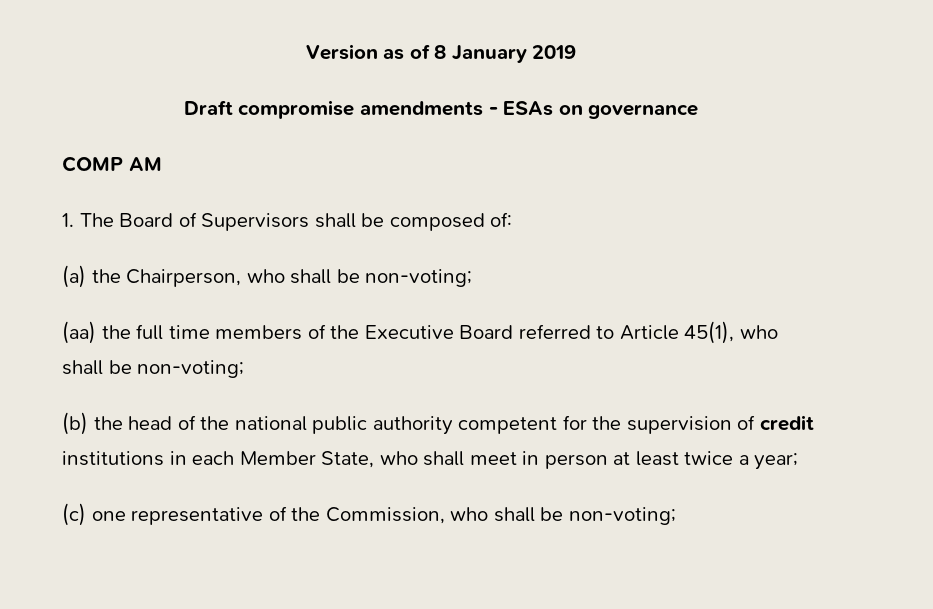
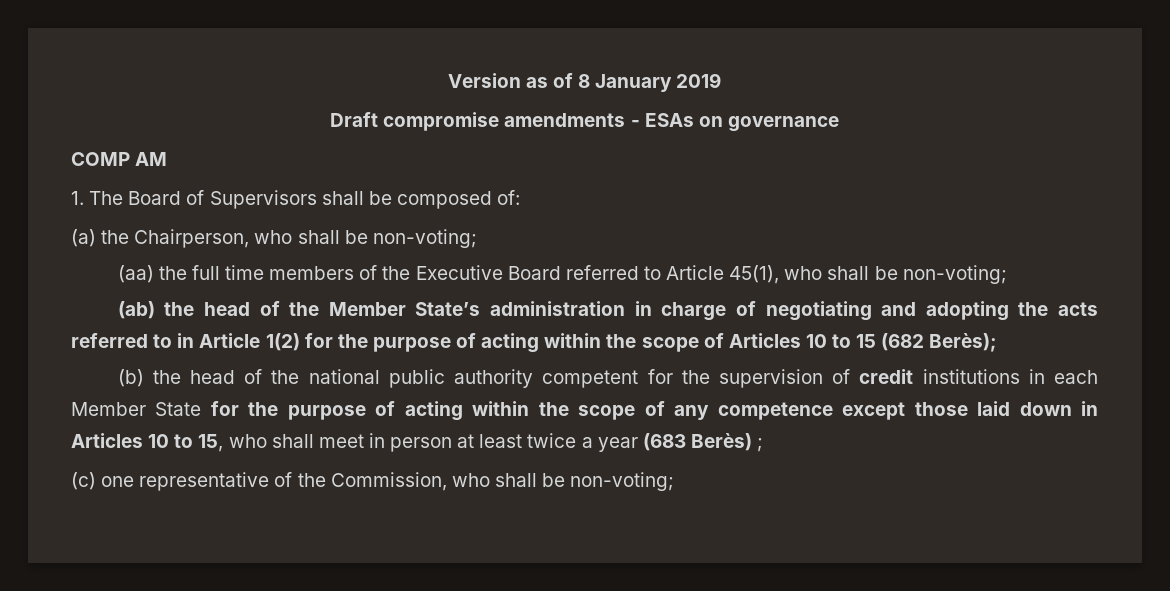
+ (ab) the head of the Member State’s administration in charge of negotiating and adopting the acts referred to in Article 1(2) for the purpose of acting within the scope of Articles 10 to 15 (682 Berès);
- (b) the head of the national public authority competent for the supervision of credit institutions in each Member State, who shall meet in person at least twice a year;
+ (b) the head of the national public authority competent for the supervision of credit institutions in each Member State for the purpose of acting within the scope of any competence except those laid down in Articles 10 to 15, who shall meet in person at least twice a year (683 Berès) ;

